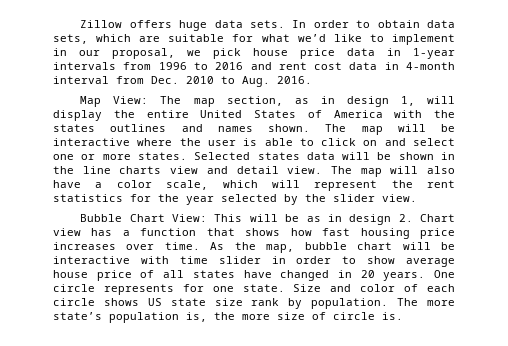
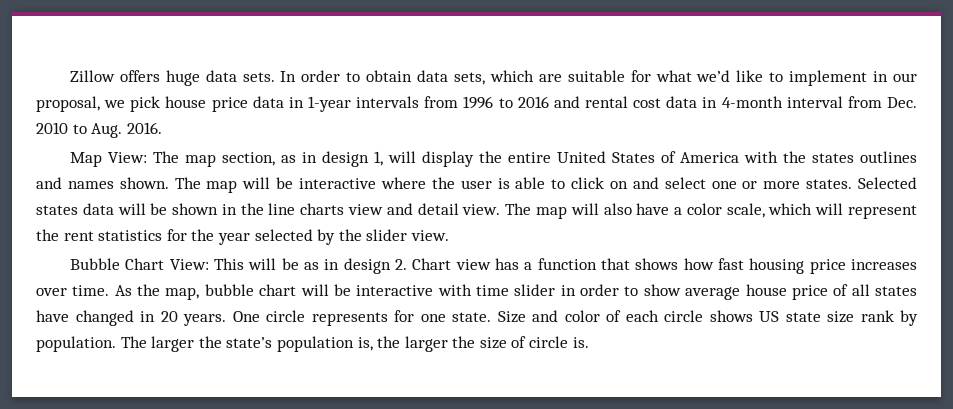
- In order to obtain data sets, which are suitable for what we’d like to implement in our proposal, we pick house price data in 1-year intervals from 1996 to 2016 and rent cost data in 4-month interval from Dec. 2010 to Aug. 2016.
+ In order to obtain data sets, which are suitable for what we’d like to implement in our proposal, we pick house price data in 1-year intervals from 1996 to 2016 and rental cost data in 4-month interval from Dec. 2010 to Aug. 2016.
- The more state’s population is, the more size of circle is.
+ The larger the state’s population is, the larger the size of circle is.

